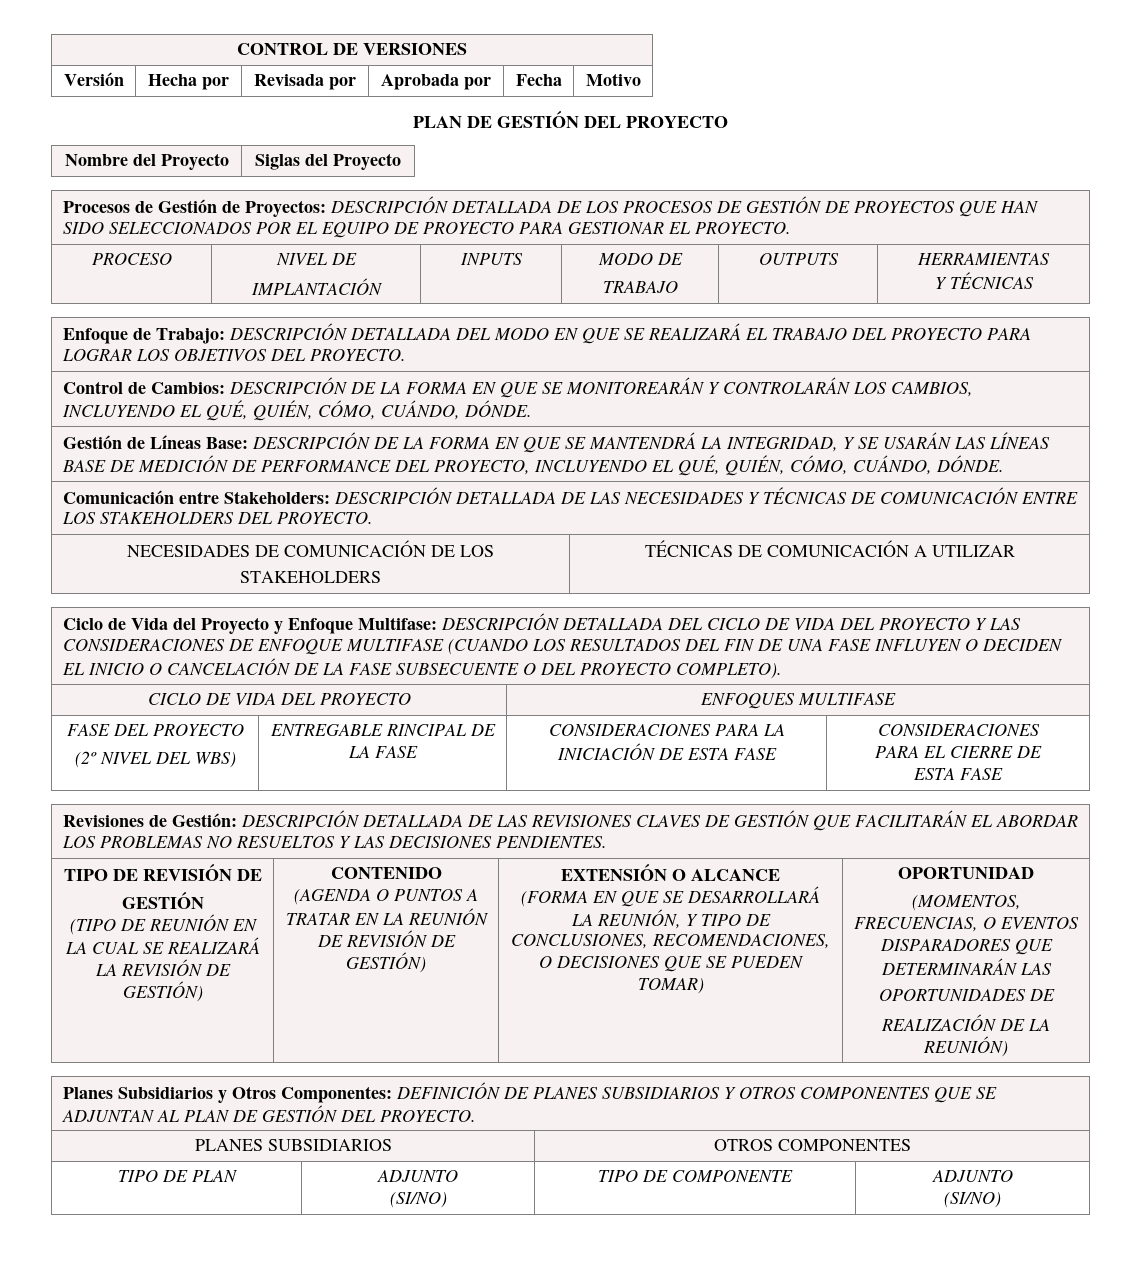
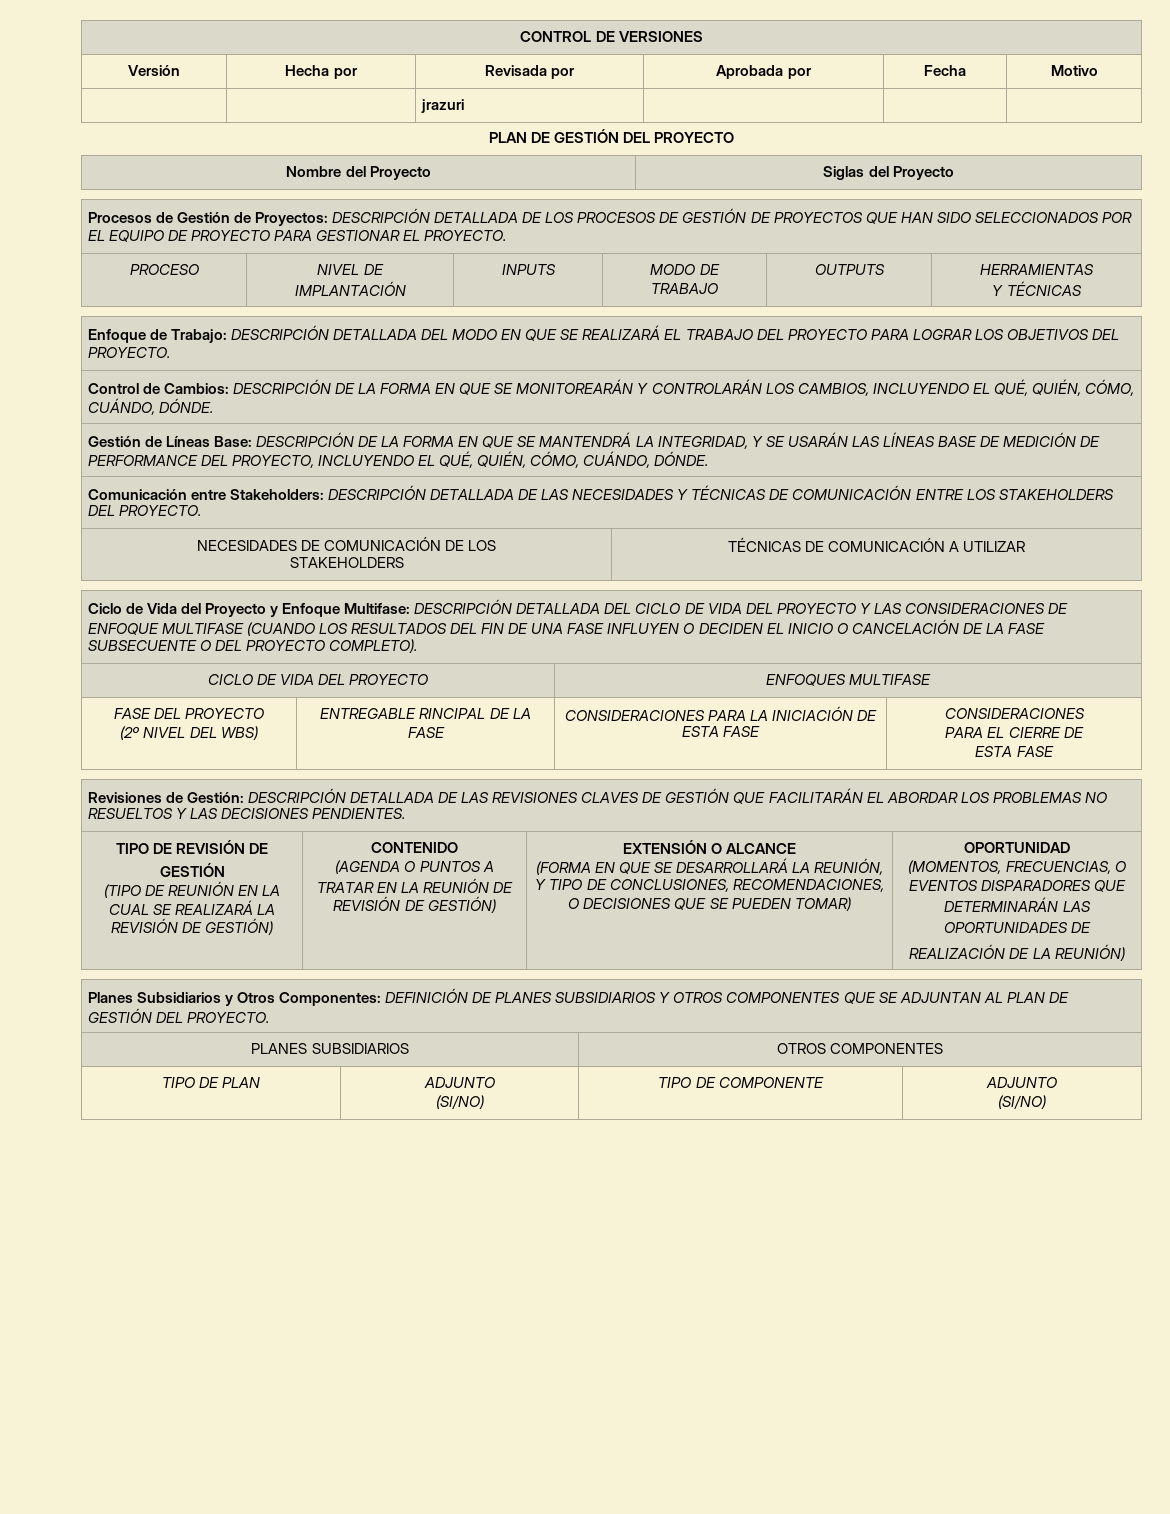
+ | | jrazuri | | |

